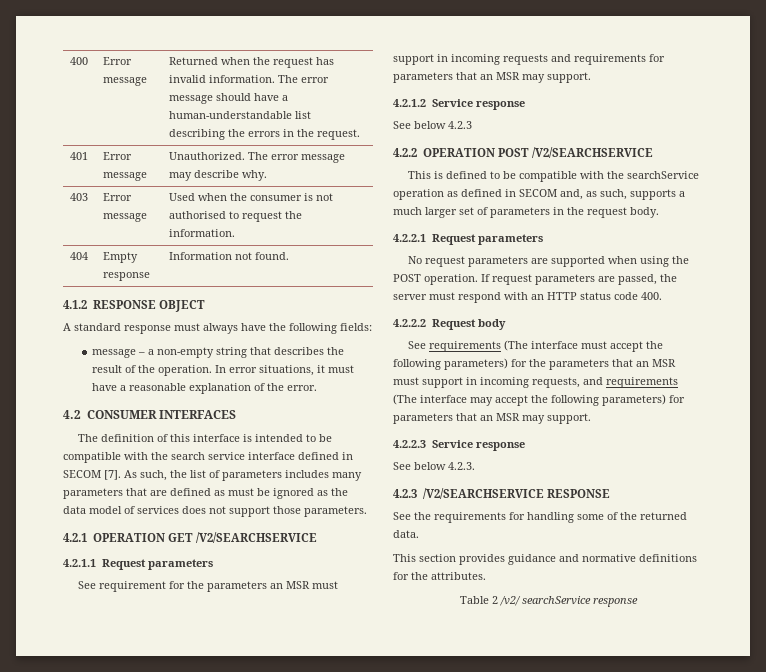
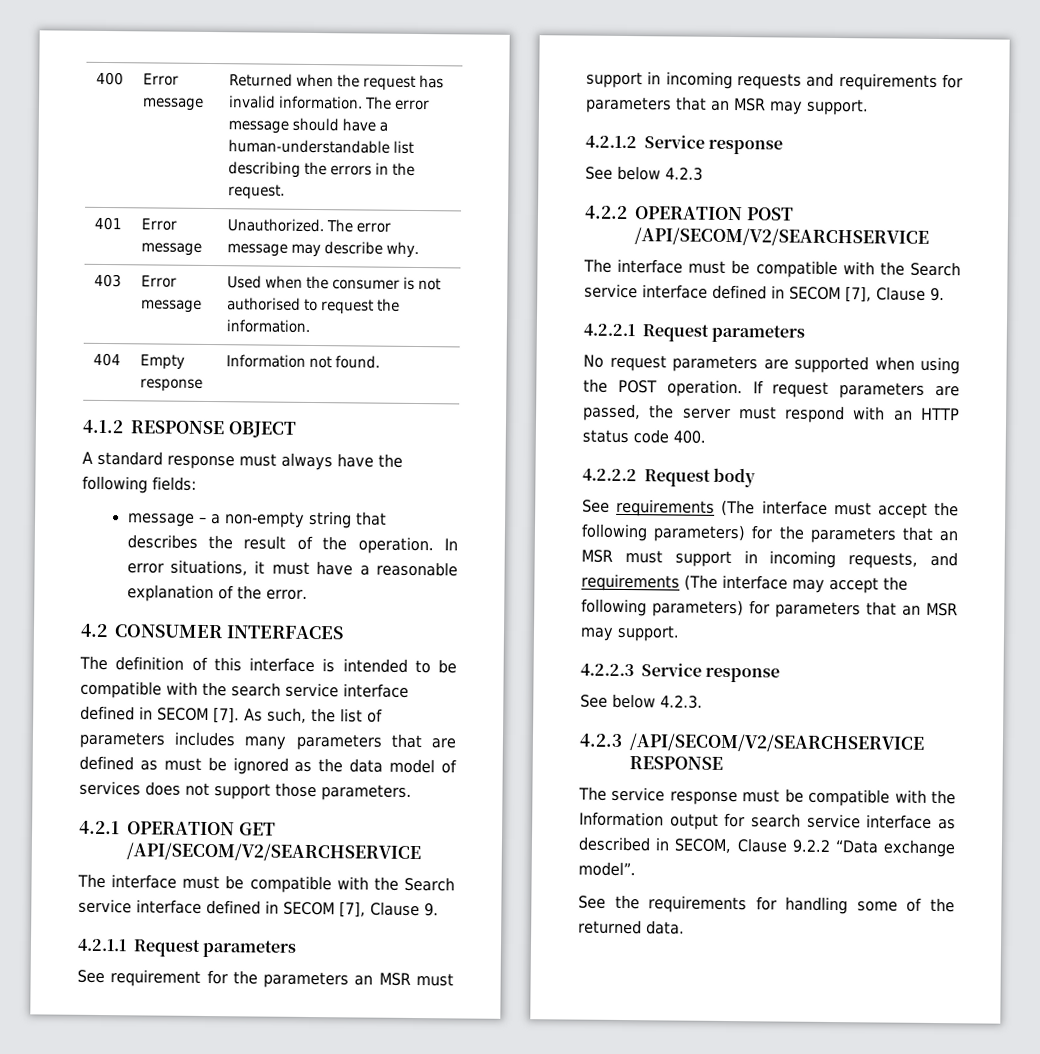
- 4.2.1 OPERATION GET /V2/SEARCHSERVICE
+ 4.2.1 OPERATION GET /API/SECOM/V2/SEARCHSERVICE
+ The interface must be compatible with the Search service interface defined in SECOM [7], Clause 9.
- 4.2.2 OPERATION POST /V2/SEARCHSERVICE
- This is defined to be compatible with the searchService operation as defined in SECOM and, as such, supports a much larger set of parameters in the request body.
+ 4.2.2 OPERATION POST /API/SECOM/V2/SEARCHSERVICE
+ The interface must be compatible with the Search service interface defined in SECOM [7], Clause 9.
- 4.2.3 /V2/SEARCHSERVICE RESPONSE
+ 4.2.3 /API/SECOM/V2/SEARCHSERVICE RESPONSE
+ The service response must be compatible with the Information output for search service interface as described in SECOM, Clause 9.2.2 “Data exchange model”.
- This section provides guidance and normative definitions for the attributes.
- Table 2 /v2/ searchService response

